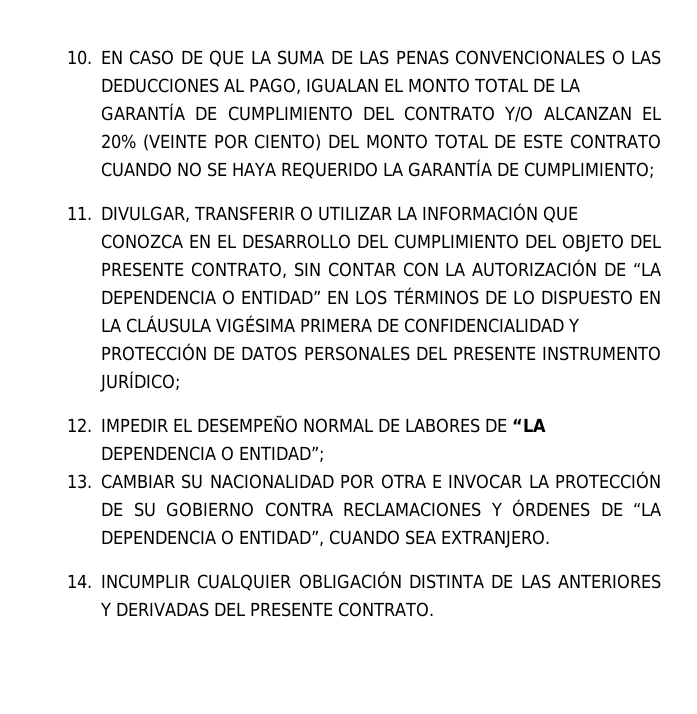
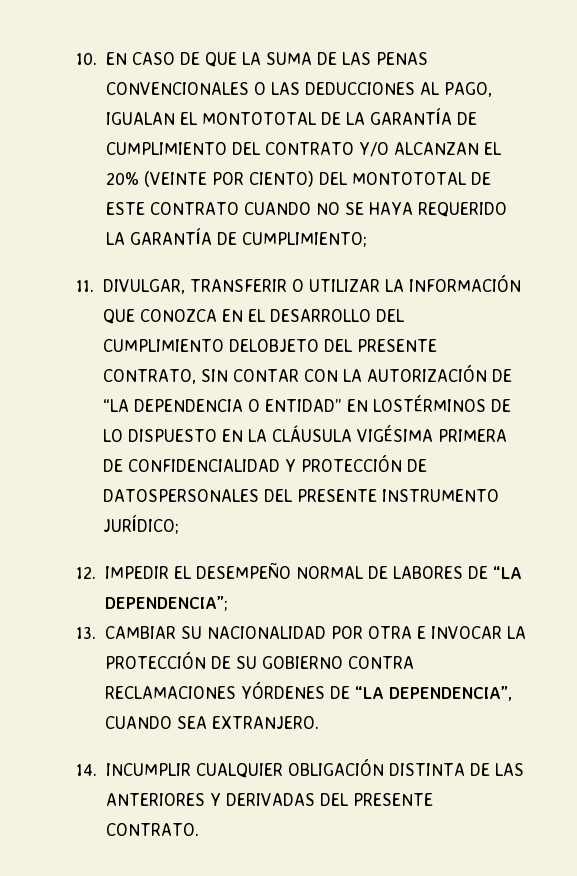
- 10. EN CASO DE QUE LA SUMA DE LAS PENAS CONVENCIONALES O LAS DEDUCCIONES AL PAGO, IGUALAN EL MONTO TOTAL DE LA GARANTÍA DE CUMPLIMIENTO DEL CONTRATO Y/O ALCANZAN EL 20% (VEINTE POR CIENTO) DEL MONTO TOTAL DE ESTE CONTRATO CUANDO NO SE HAYA REQUERIDO LA GARANTÍA DE CUMPLIMIENTO;
+ 10. EN CASO DE QUE LA SUMA DE LAS PENAS CONVENCIONALES O LAS DEDUCCIONES AL PAGO, IGUALAN EL MONTOTOTAL DE LA GARANTÍA DE CUMPLIMIENTO DEL CONTRATO Y/O ALCANZAN EL 20% (VEINTE POR CIENTO) DEL MONTOTOTAL DE ESTE CONTRATO CUANDO NO SE HAYA REQUERIDO LA GARANTÍA DE CUMPLIMIENTO;
- 11. DIVULGAR, TRANSFERIR O UTILIZAR LA INFORMACIÓN QUE CONOZCA EN EL DESARROLLO DEL CUMPLIMIENTO DEL OBJETO DEL PRESENTE CONTRATO, SIN CONTAR CON LA AUTORIZACIÓN DE “LA DEPENDENCIA O ENTIDAD” EN LOS TÉRMINOS DE LO DISPUESTO EN LA CLÁUSULA VIGÉSIMA PRIMERA DE CONFIDENCIALIDAD Y PROTECCIÓN DE DATOS PERSONALES DEL PRESENTE INSTRUMENTO JURÍDICO;
+ 11. DIVULGAR, TRANSFERIR O UTILIZAR LA INFORMACIÓN QUE CONOZCA EN EL DESARROLLO DEL CUMPLIMIENTO DELOBJETO DEL PRESENTE CONTRATO, SIN CONTAR CON LA AUTORIZACIÓN DE “LA DEPENDENCIA O ENTIDAD” EN LOSTÉRMINOS DE LO DISPUESTO EN LA CLÁUSULA VIGÉSIMA PRIMERA DE CONFIDENCIALIDAD Y PROTECCIÓN DE DATOSPERSONALES DEL PRESENTE INSTRUMENTO JURÍDICO;
- 12. IMPEDIR EL DESEMPEÑO NORMAL DE LABORES DE “LA DEPENDENCIA O ENTIDAD”;
+ 12. IMPEDIR EL DESEMPEÑO NORMAL DE LABORES DE “LA DEPENDENCIA”;
- 13. CAMBIAR SU NACIONALIDAD POR OTRA E INVOCAR LA PROTECCIÓN DE SU GOBIERNO CONTRA RECLAMACIONES Y ÓRDENES DE “LA DEPENDENCIA O ENTIDAD”, CUANDO SEA EXTRANJERO.
+ 13. CAMBIAR SU NACIONALIDAD POR OTRA E INVOCAR LA PROTECCIÓN DE SU GOBIERNO CONTRA RECLAMACIONES YÓRDENES DE “LA DEPENDENCIA”, CUANDO SEA EXTRANJERO.

